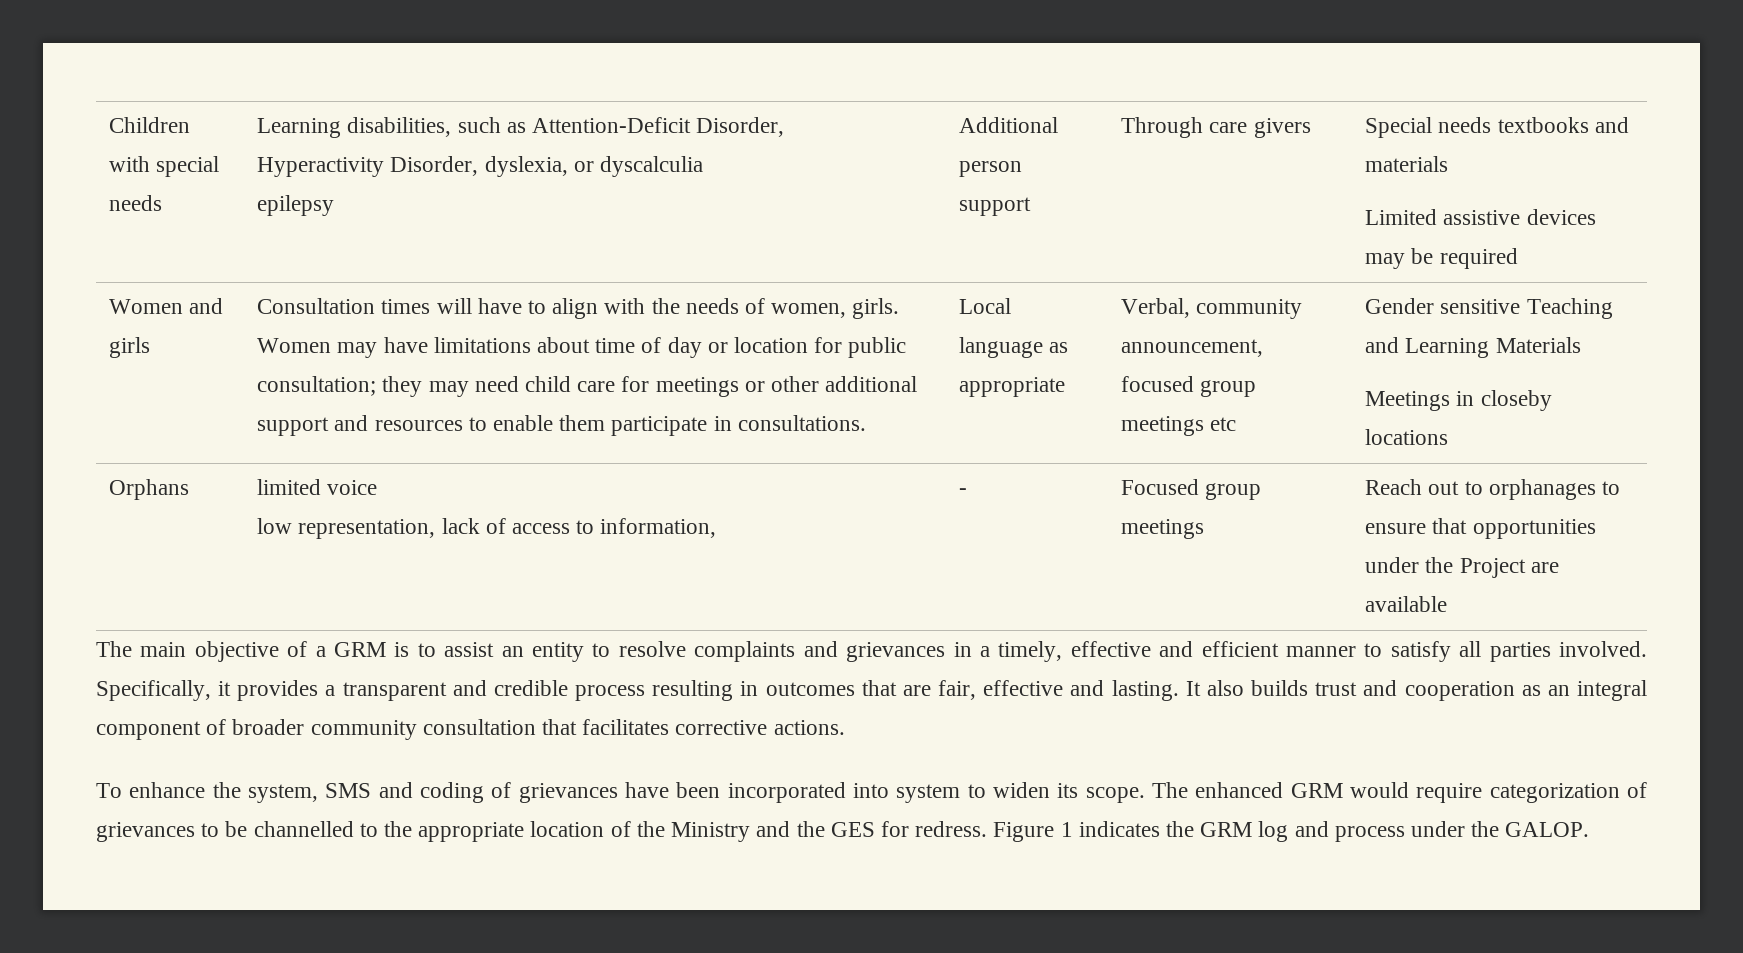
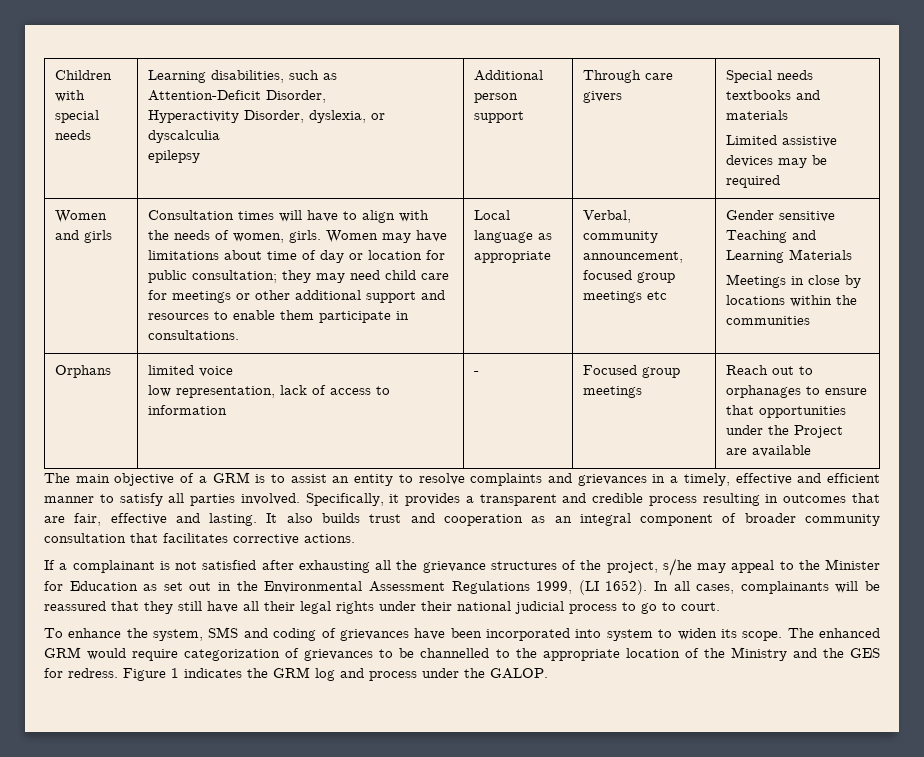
- Meetings in closeby locations
+ Meetings in close by locations within the communities
  Orphans | limited voice
- low representation, lack of access to information, | - | Focused group meetings | Reach out to orphanages to ensure that opportunities under the Project are available
+ low representation, lack of access to information | - | Focused group meetings | Reach out to orphanages to ensure that opportunities under the Project are available
+ If a complainant is not satisfied after exhausting all the grievance structures of the project, s/he may appeal to the Minister for Education as set out in the Environmental Assessment Regulations 1999, (LI 1652). In all cases, complainants will be reassured that they still have all their legal rights under their national judicial process to go to court.

